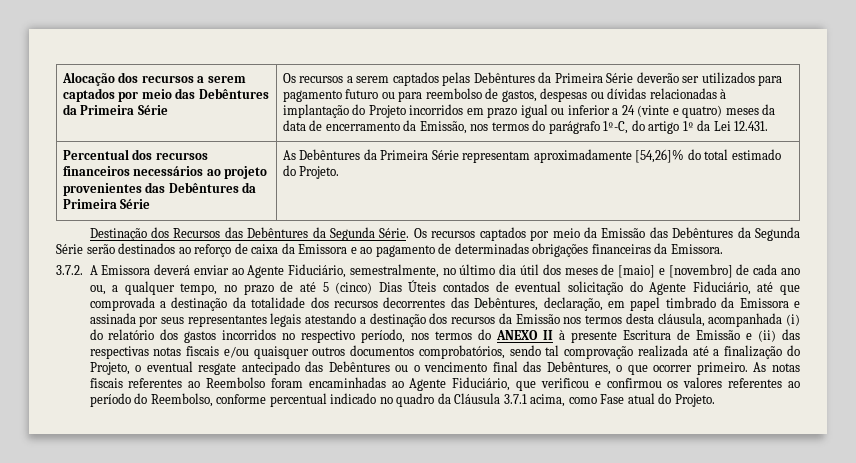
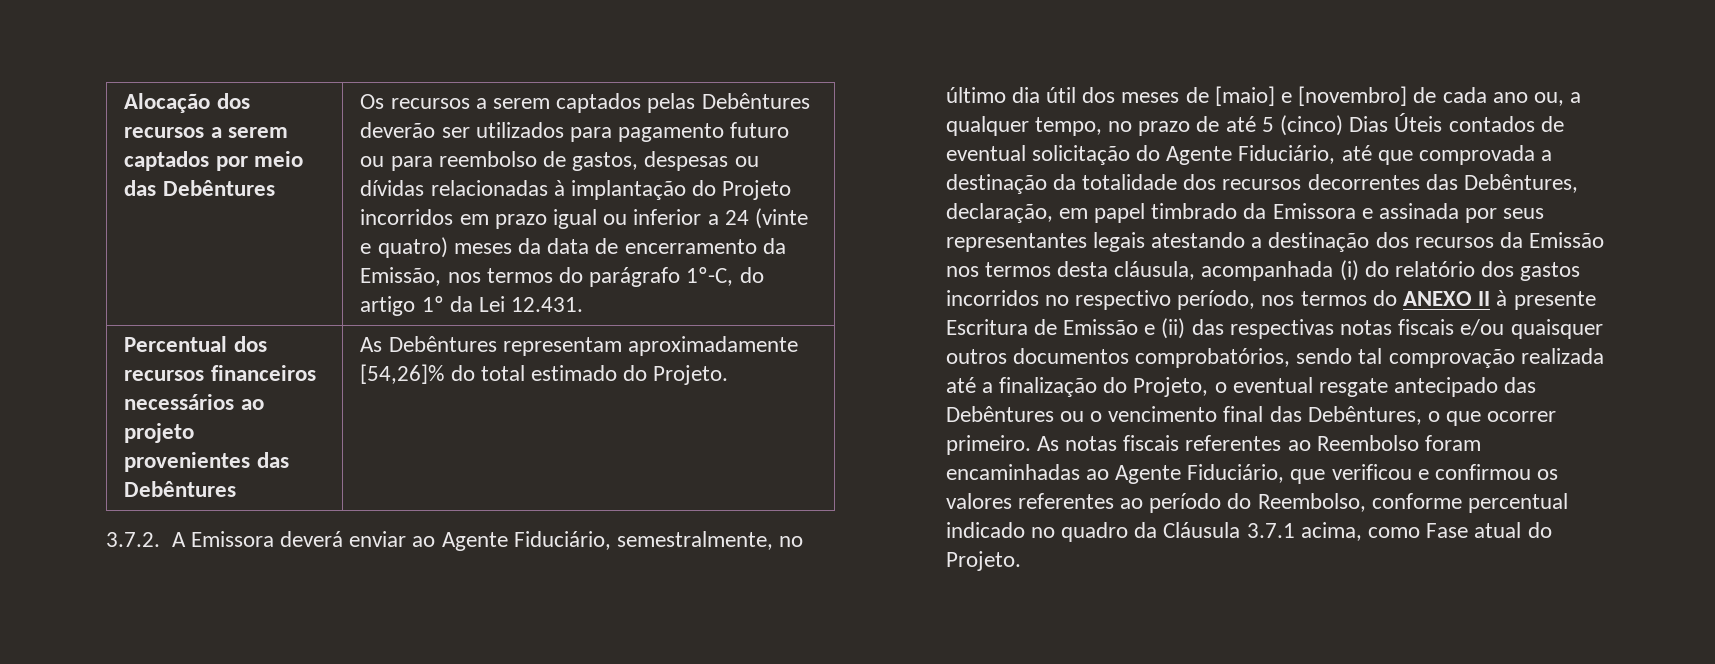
- Alocação dos recursos a serem captados por meio das Debêntures da Primeira Série
+ Alocação dos recursos a serem captados por meio das Debêntures
- Os recursos a serem captados pelas Debêntures da Primeira Série deverão ser utilizados para pagamento futuro ou para reembolso de gastos, despesas ou dívidas relacionadas à implantação do Projeto incorridos em prazo igual ou inferior a 24 (vinte e quatro) meses da data de encerramento da Emissão, nos termos do parágrafo 1º-C, do artigo 1º da Lei 12.431.
+ Os recursos a serem captados pelas Debêntures deverão ser utilizados para pagamento futuro ou para reembolso de gastos, despesas ou dívidas relacionadas à implantação do Projeto incorridos em prazo igual ou inferior a 24 (vinte e quatro) meses da data de encerramento da Emissão, nos termos do parágrafo 1º-C, do artigo 1º da Lei 12.431.
- Percentual dos recursos financeiros necessários ao projeto provenientes das Debêntures da Primeira Série | As Debêntures da Primeira Série representam aproximadamente [54,26]% do total estimado do Projeto.
+ Percentual dos recursos financeiros necessários ao projeto provenientes das Debêntures | As Debêntures representam aproximadamente [54,26]% do total estimado do Projeto.
- Destinação dos Recursos das Debêntures da Segunda Série. Os recursos captados por meio da Emissão das Debêntures da Segunda Série serão destinados ao reforço de caixa da Emissora e ao pagamento de determinadas obrigações financeiras da Emissora.

